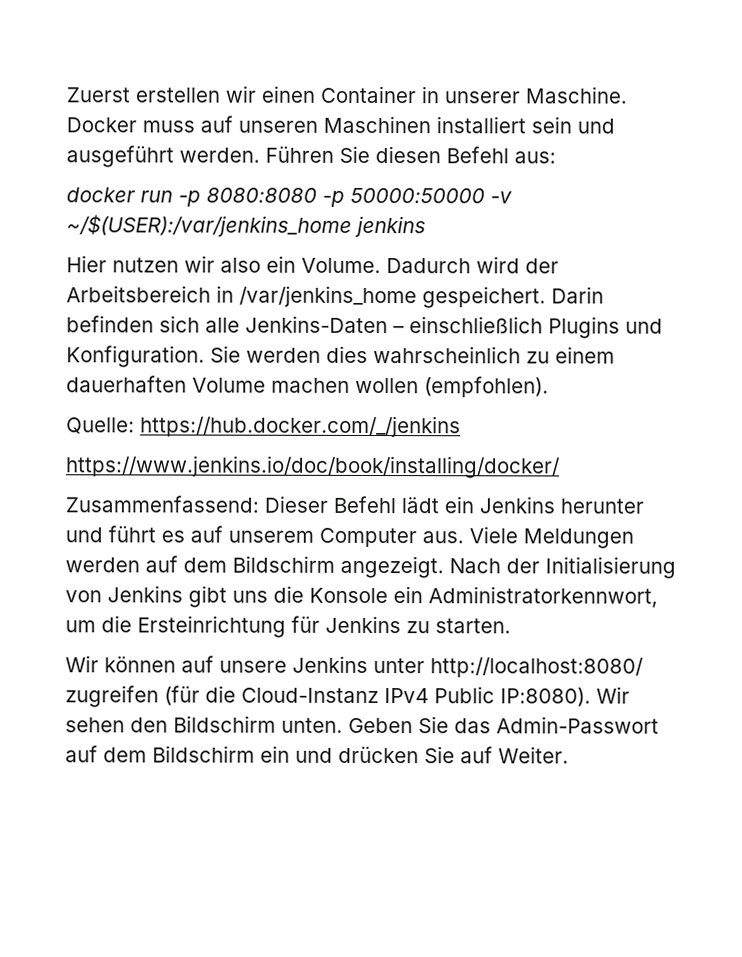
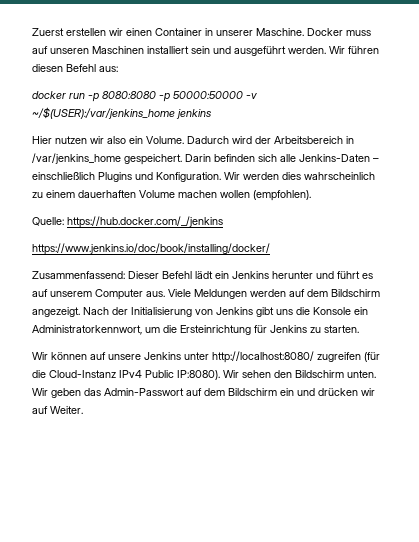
- Führen Sie diesen Befehl aus:
+ Wir führen diesen Befehl aus:
- Sie werden dies wahrscheinlich zu einem dauerhaften Volume machen wollen (empfohlen).
+ Wir werden dies wahrscheinlich zu einem dauerhaften Volume machen wollen (empfohlen).
- Geben Sie das Admin-Passwort auf dem Bildschirm ein und drücken Sie auf Weiter.
+ Wir geben das Admin-Passwort auf dem Bildschirm ein und drücken wir auf Weiter.

